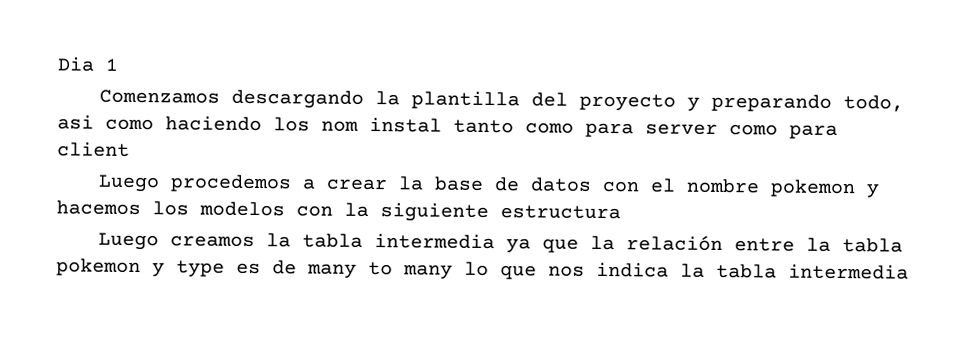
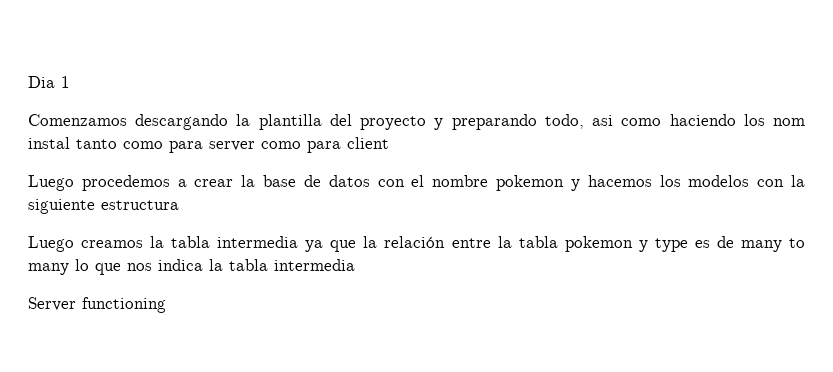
+ Server functioning

